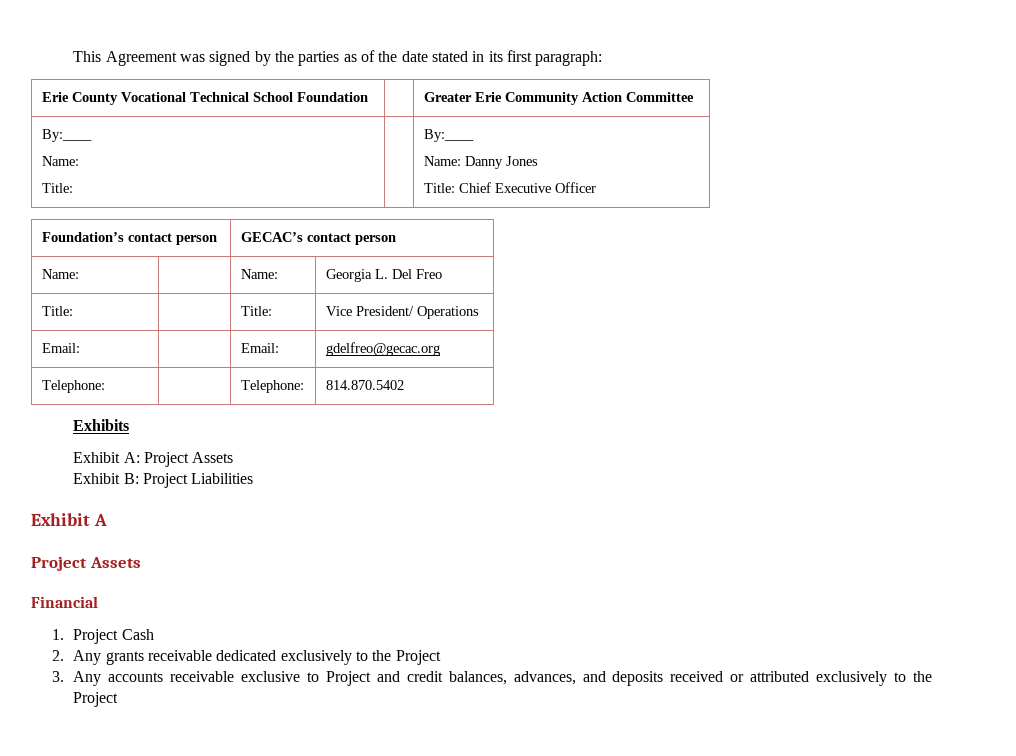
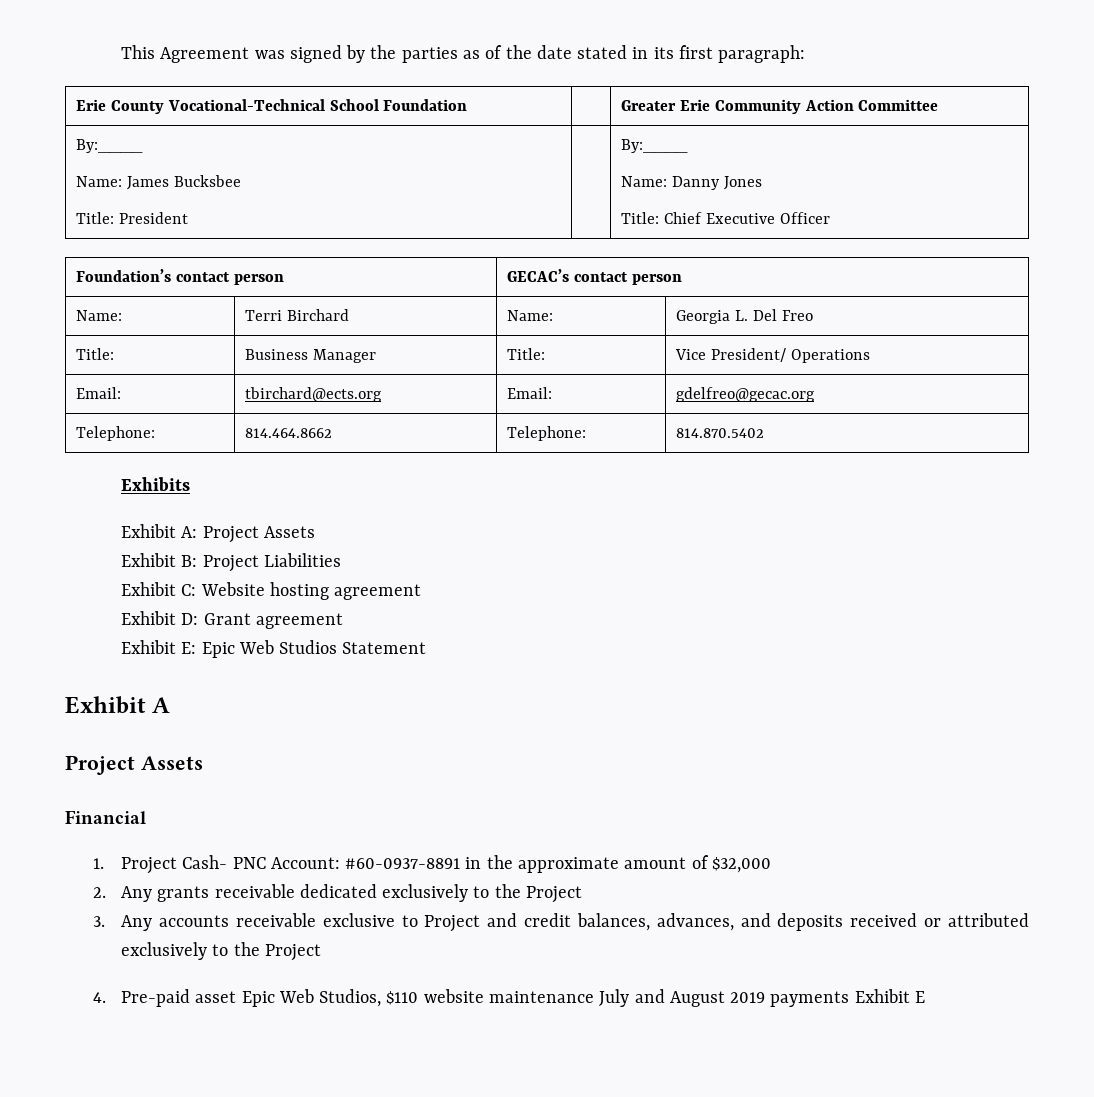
- Erie County Vocational Technical School Foundation | | Greater Erie Community Action Committee
+ Erie County Vocational-Technical School Foundation | | Greater Erie Community Action Committee
  By:____
- Name:
- Title: | | By:____
+ Name: James Bucksbee
+ Title: President | | By:____
- Name: | | Name: | Georgia L. Del Freo
+ Name: | Terri Birchard | Name: | Georgia L. Del Freo
- Title: | | Title: | Vice President/ Operations
+ Title: | Business Manager | Title: | Vice President/ Operations
- Email: | | Email: | gdelfreo@gecac.org
+ Email: | tbirchard@ects.org | Email: | gdelfreo@gecac.org
- Telephone: | | Telephone: | 814.870.5402
+ Telephone: | 814.464.8662 | Telephone: | 814.870.5402
+ Exhibit C: Website hosting agreement
+ Exhibit D: Grant agreement
+ Exhibit E: Epic Web Studios Statement
- 1. Project Cash
+ 1. Project Cash- PNC Account: #60-0937-8891 in the approximate amount of $32,000
+ 4. Pre-paid asset Epic Web Studios, $110 website maintenance July and August 2019 payments Exhibit E

